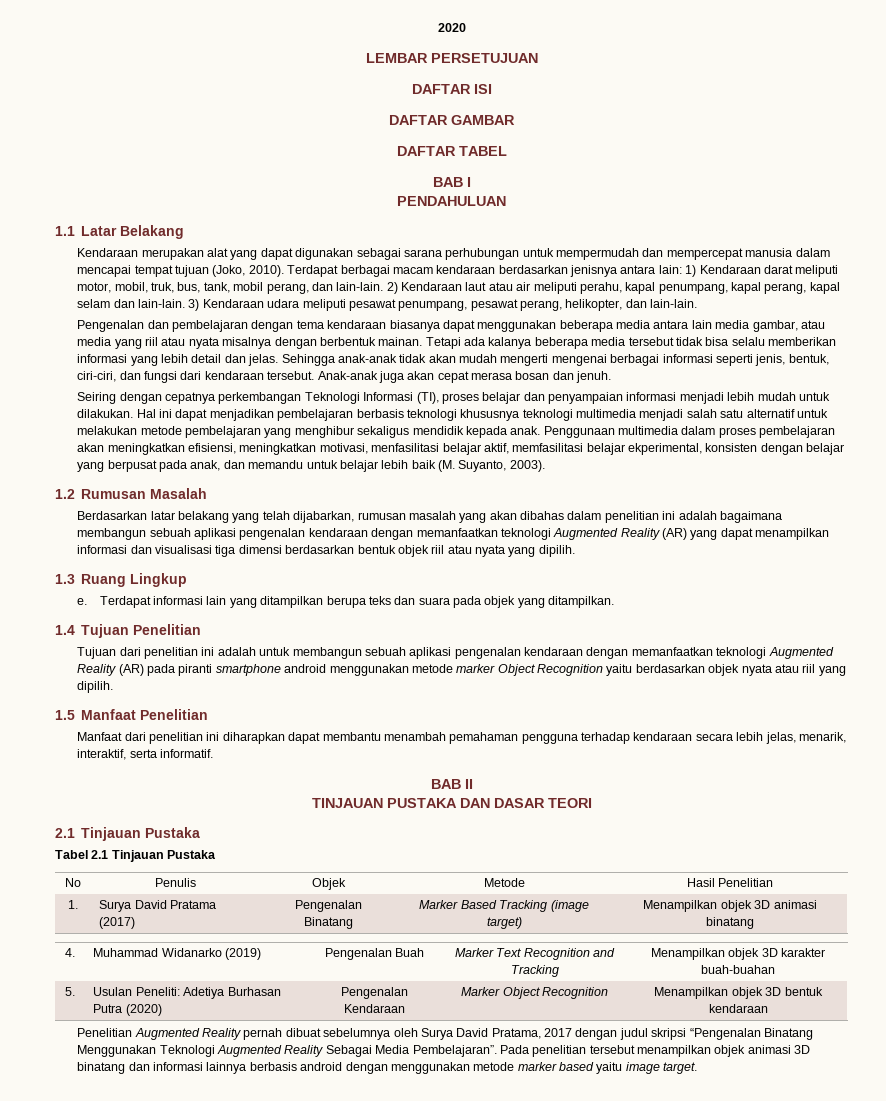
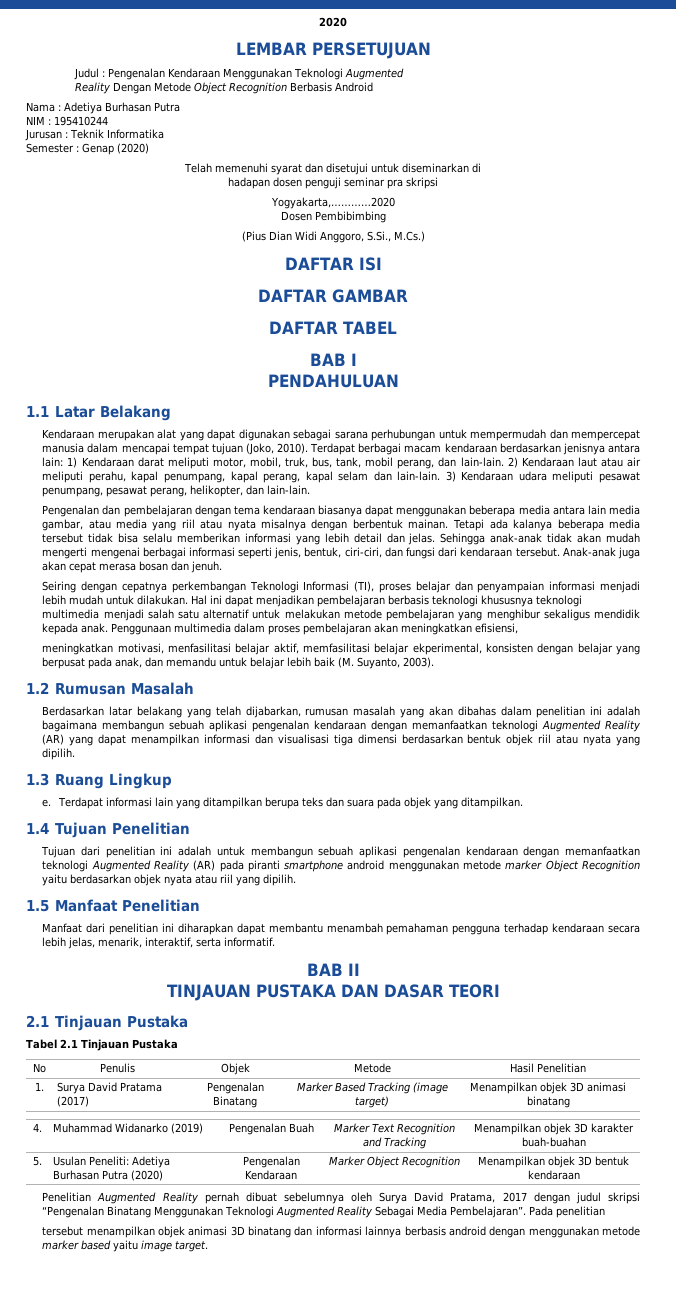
+ Judul : Pengenalan Kendaraan Menggunakan Teknologi Augmented
+ Reality Dengan Metode Object Recognition Berbasis Android
+ Nama : Adetiya Burhasan Putra
+ NIM : 195410244
+ Jurusan : Teknik Informatika
+ Semester : Genap (2020)
+ Telah memenuhi syarat dan disetujui untuk diseminarkan di
+ hadapan dosen penguji seminar pra skripsi
+ Yogyakarta,…………2020
+ Dosen Pembibimbing
+ (Pius Dian Widi Anggoro, S.Si., M.Cs.)
- Penggunaan multimedia dalam proses pembelajaran akan meningkatkan efisiensi, meningkatkan motivasi, menfasilitasi belajar aktif, memfasilitasi belajar ekperimental, konsisten dengan belajar yang berpusat pada anak, dan memandu untuk belajar lebih baik (M. Suyanto, 2003).
+ Penggunaan multimedia dalam proses pembelajaran akan meningkatkan efisiensi,
+ meningkatkan motivasi, menfasilitasi belajar aktif, memfasilitasi belajar ekperimental, konsisten dengan belajar yang berpusat pada anak, dan memandu untuk belajar lebih baik (M. Suyanto, 2003).
- Pada penelitian tersebut menampilkan objek animasi 3D binatang dan informasi lainnya berbasis android dengan menggunakan metode marker based yaitu image target.
+ Pada penelitian
+ tersebut menampilkan objek animasi 3D binatang dan informasi lainnya berbasis android dengan menggunakan metode marker based yaitu image target.

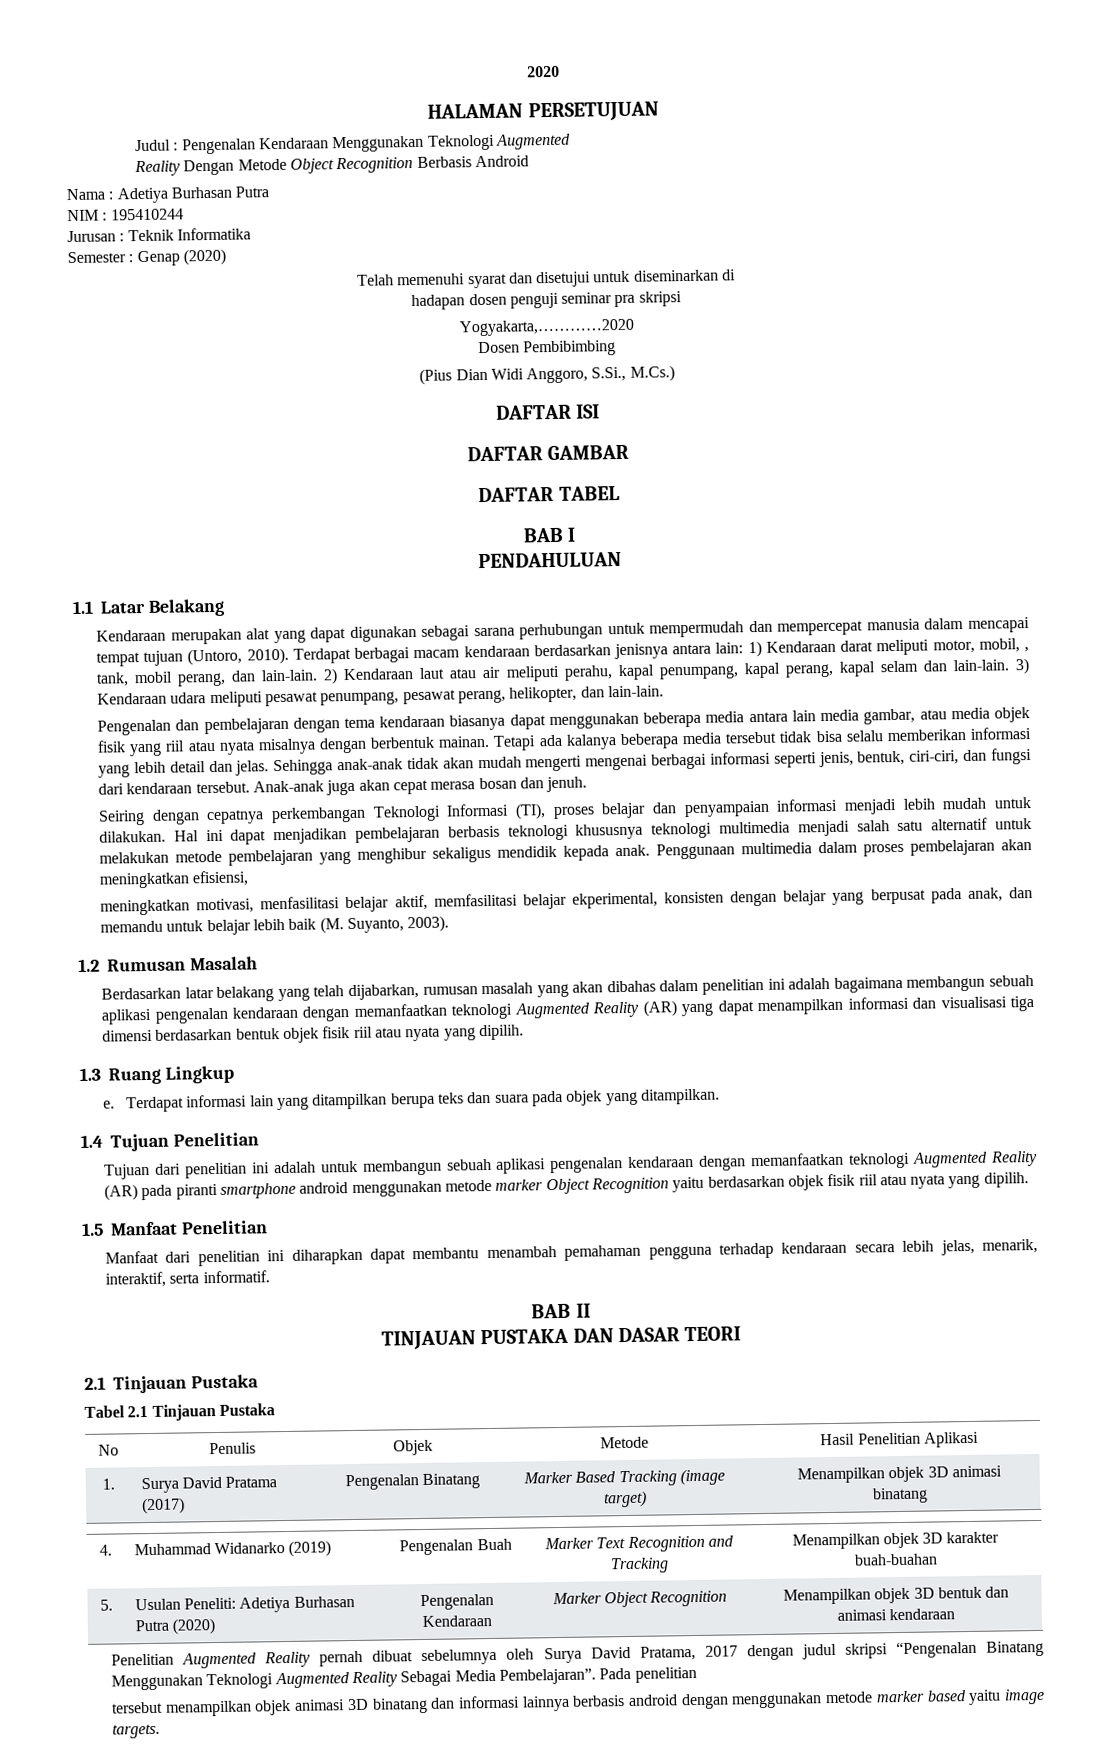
- LEMBAR PERSETUJUAN
+ HALAMAN PERSETUJUAN
- Kendaraan merupakan alat yang dapat digunakan sebagai sarana perhubungan untuk mempermudah dan mempercepat manusia dalam mencapai tempat tujuan (Joko, 2010).
+ Kendaraan merupakan alat yang dapat digunakan sebagai sarana perhubungan untuk mempermudah dan mempercepat manusia dalam mencapai tempat tujuan (Untoro, 2010).
- Terdapat berbagai macam kendaraan berdasarkan jenisnya antara lain: 1) Kendaraan darat meliputi motor, mobil, truk, bus, tank, mobil perang, dan lain-lain.
+ Terdapat berbagai macam kendaraan berdasarkan jenisnya antara lain: 1) Kendaraan darat meliputi motor, mobil, , tank, mobil perang, dan lain-lain.
- Pengenalan dan pembelajaran dengan tema kendaraan biasanya dapat menggunakan beberapa media antara lain media gambar, atau media yang riil atau nyata misalnya dengan berbentuk mainan.
+ Pengenalan dan pembelajaran dengan tema kendaraan biasanya dapat menggunakan beberapa media antara lain media gambar, atau media objek fisik yang riil atau nyata misalnya dengan berbentuk mainan.
- Berdasarkan latar belakang yang telah dijabarkan, rumusan masalah yang akan dibahas dalam penelitian ini adalah bagaimana membangun sebuah aplikasi pengenalan kendaraan dengan memanfaatkan teknologi Augmented Reality (AR) yang dapat menampilkan informasi dan visualisasi tiga dimensi berdasarkan bentuk objek riil atau nyata yang dipilih.
+ Berdasarkan latar belakang yang telah dijabarkan, rumusan masalah yang akan dibahas dalam penelitian ini adalah bagaimana membangun sebuah aplikasi pengenalan kendaraan dengan memanfaatkan teknologi Augmented Reality (AR) yang dapat menampilkan informasi dan visualisasi tiga dimensi berdasarkan bentuk objek fisik riil atau nyata yang dipilih.
- Tujuan dari penelitian ini adalah untuk membangun sebuah aplikasi pengenalan kendaraan dengan memanfaatkan teknologi Augmented Reality (AR) pada piranti smartphone android menggunakan metode marker Object Recognition yaitu berdasarkan objek nyata atau riil yang dipilih.
+ Tujuan dari penelitian ini adalah untuk membangun sebuah aplikasi pengenalan kendaraan dengan memanfaatkan teknologi Augmented Reality (AR) pada piranti smartphone android menggunakan metode marker Object Recognition yaitu berdasarkan objek fisik riil atau nyata yang dipilih.
- No | Penulis | Objek | Metode | Hasil Penelitian
+ No | Penulis | Objek | Metode | Hasil Penelitian Aplikasi
- 5. | Usulan Peneliti: Adetiya Burhasan Putra (2020) | Pengenalan Kendaraan | Marker Object Recognition | Menampilkan objek 3D bentuk kendaraan
+ 5. | Usulan Peneliti: Adetiya Burhasan Putra (2020) | Pengenalan Kendaraan | Marker Object Recognition | Menampilkan objek 3D bentuk dan animasi kendaraan
- tersebut menampilkan objek animasi 3D binatang dan informasi lainnya berbasis android dengan menggunakan metode marker based yaitu image target.
+ tersebut menampilkan objek animasi 3D binatang dan informasi lainnya berbasis android dengan menggunakan metode marker based yaitu image targets.

